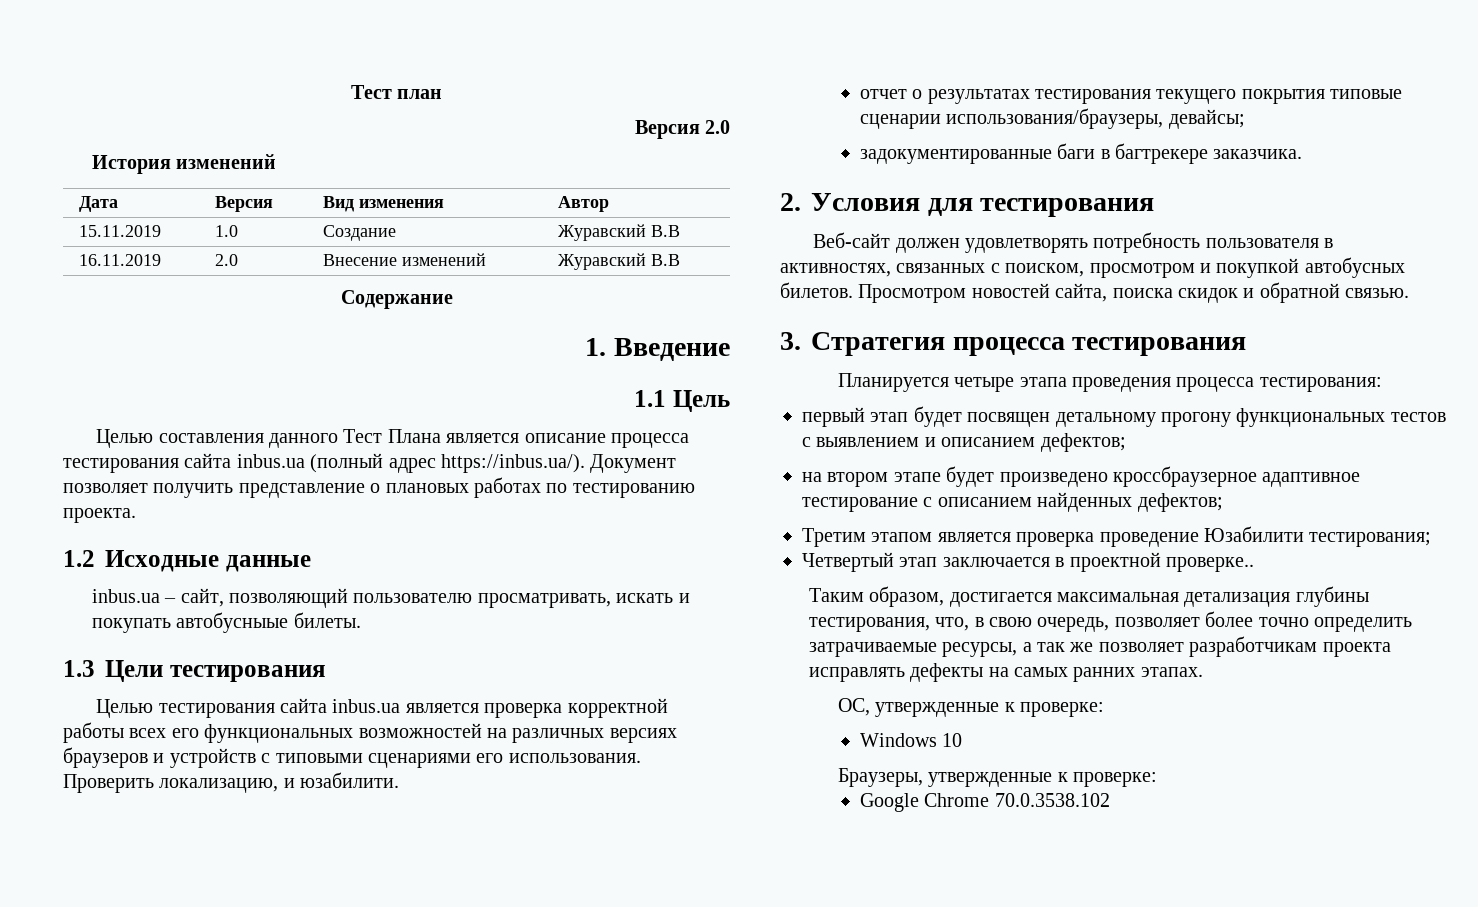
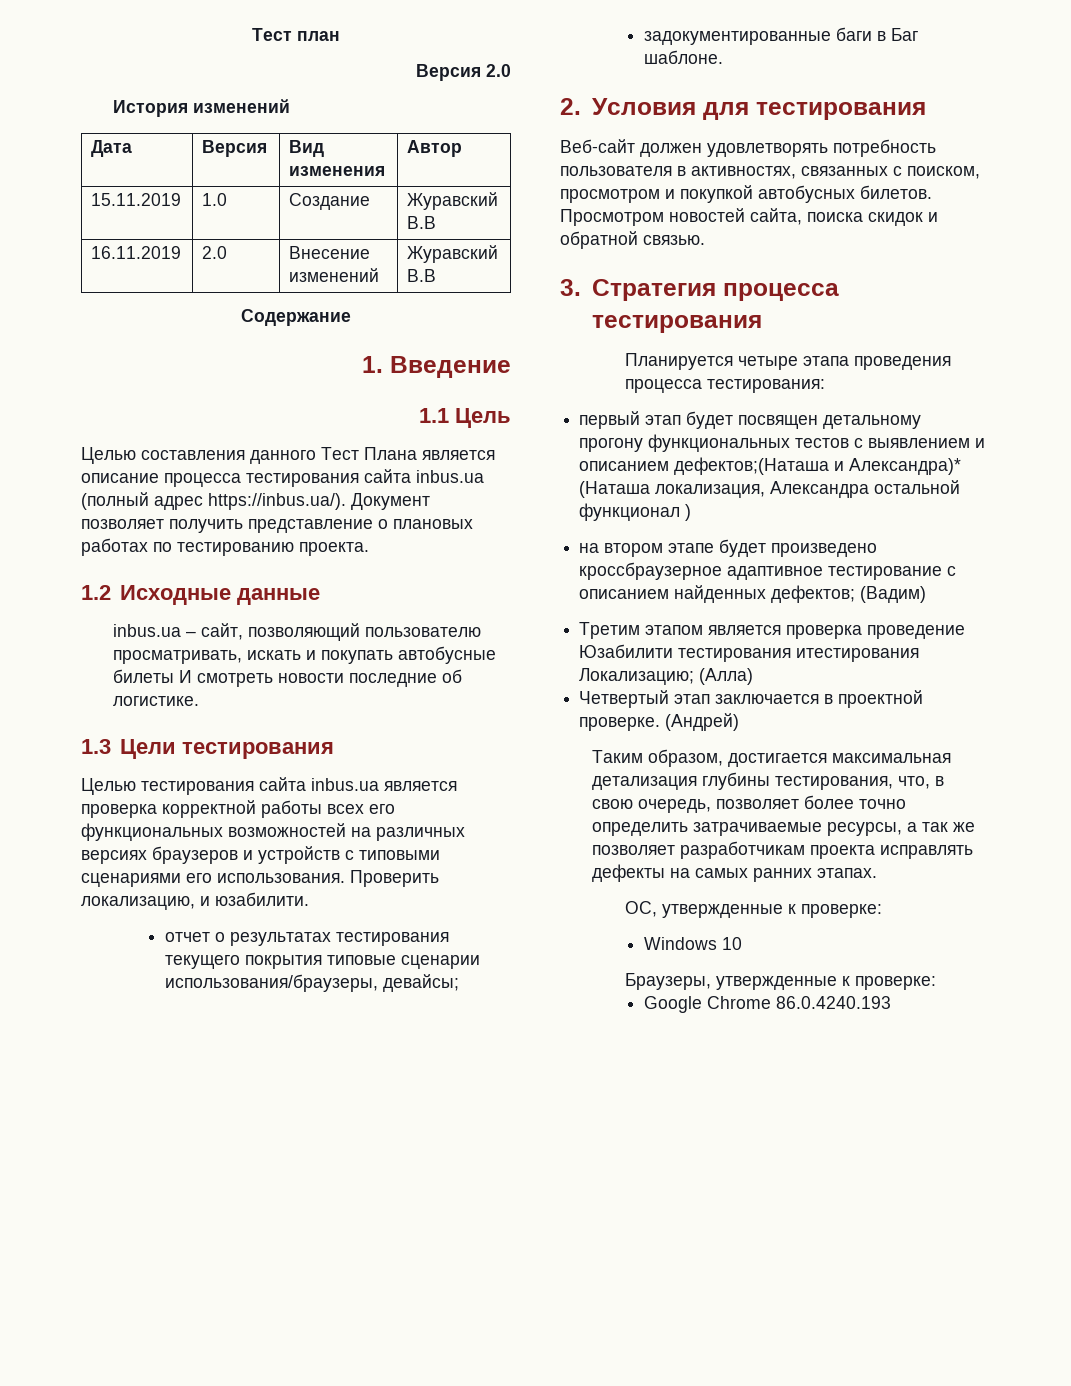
- inbus.ua – сайт, позволяющий пользователю просматривать, искать и покупать автобусныые билеты.
+ inbus.ua – сайт, позволяющий пользователю просматривать, искать и покупать автобусные билеты И смотреть новости последние об логистике.
- задокументированные баги в багтрекере заказчика.
+ задокументированные баги в Баг шаблоне.
- первый этап будет посвящен детальному прогону функциональных тестов с выявлением и описанием дефектов;
+ первый этап будет посвящен детальному прогону функциональных тестов с выявлением и описанием дефектов;(Наташа и Александра)* (Наташа локализация, Александра остальной функционал )
- на втором этапе будет произведено кроссбраузерное адаптивное тестирование с описанием найденных дефектов;
+ на втором этапе будет произведено кроссбраузерное адаптивное тестирование с описанием найденных дефектов; (Вадим)
- Третим этапом является проверка проведение Юзабилити тестирования;
+ Третим этапом является проверка проведение Юзабилити тестирования итестирования Локализацию; (Алла)
- Четвертый этап заключается в проектной проверке..
+ Четвертый этап заключается в проектной проверке. (Андрей)
- Google Chrome 70.0.3538.102
+ Google Chrome 86.0.4240.193

